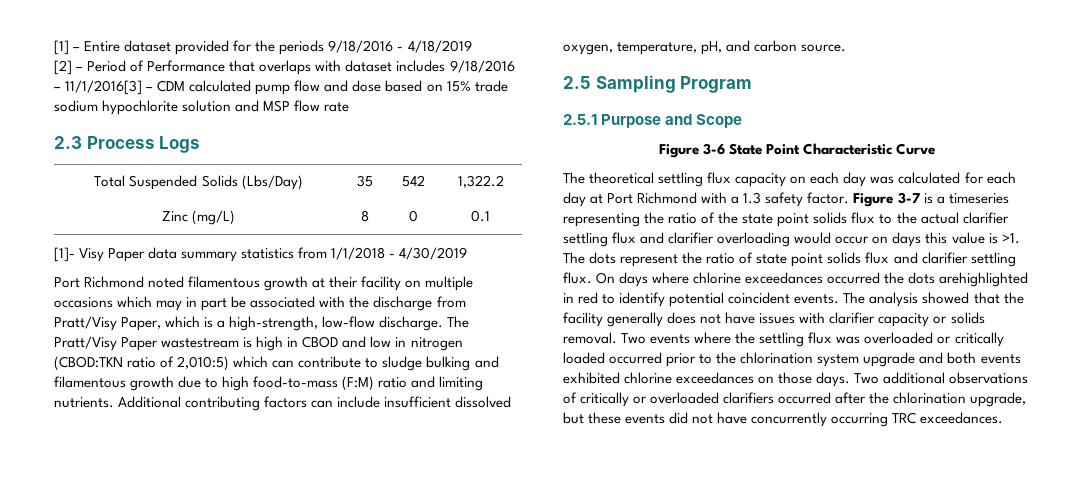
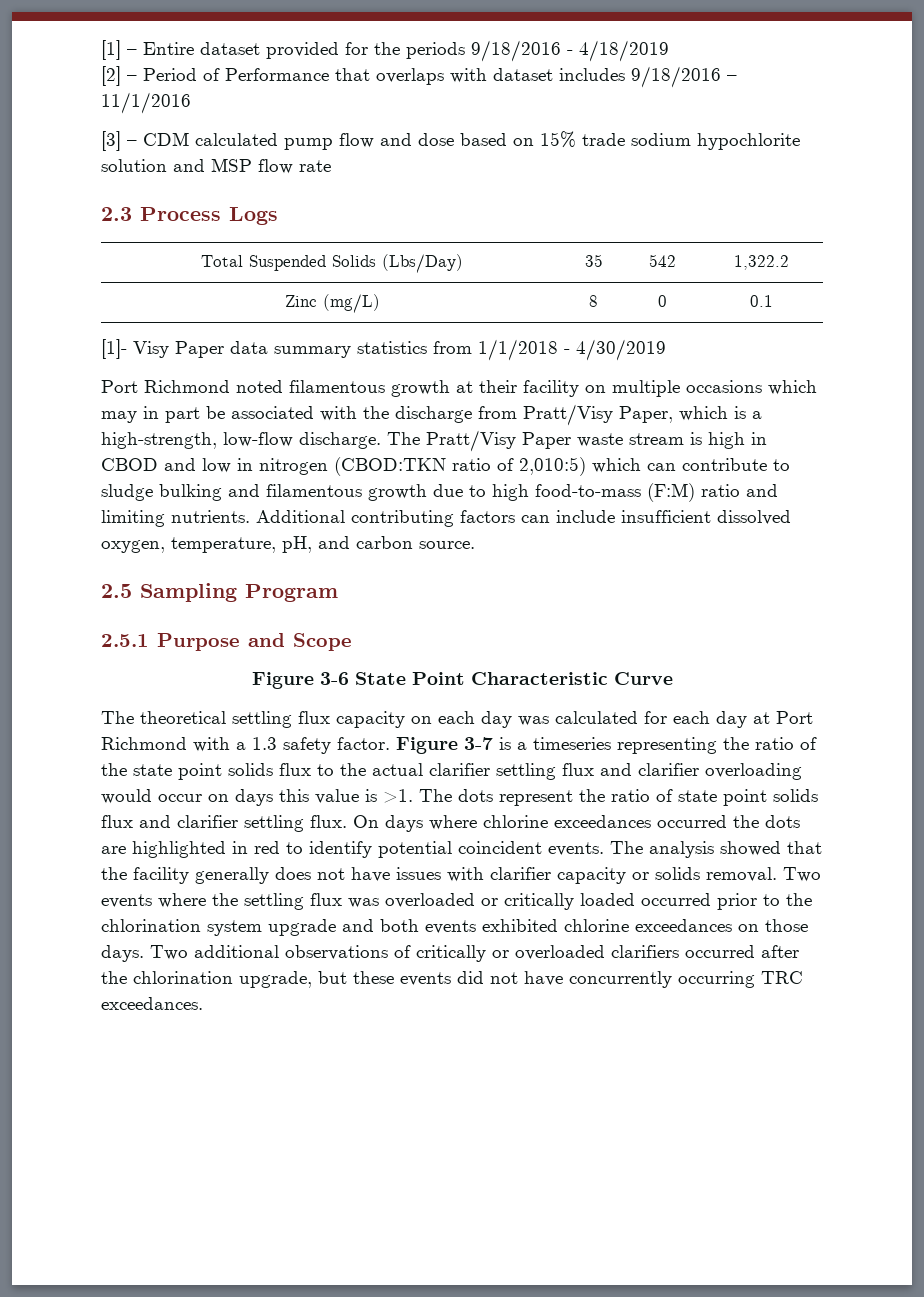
- [2] – Period of Performance that overlaps with dataset includes 9/18/2016 – 11/1/2016[3] – CDM calculated pump flow and dose based on 15% trade sodium hypochlorite solution and MSP flow rate
+ [2] – Period of Performance that overlaps with dataset includes 9/18/2016 – 11/1/2016
+ [3] – CDM calculated pump flow and dose based on 15% trade sodium hypochlorite solution and MSP flow rate
- The Pratt/Visy Paper wastestream is high in CBOD and low in nitrogen (CBOD:TKN ratio of 2,010:5) which can contribute to sludge bulking and filamentous growth due to high food-to-mass (F:M) ratio and limiting nutrients.
+ The Pratt/Visy Paper waste stream is high in CBOD and low in nitrogen (CBOD:TKN ratio of 2,010:5) which can contribute to sludge bulking and filamentous growth due to high food-to-mass (F:M) ratio and limiting nutrients.
- On days where chlorine exceedances occurred the dots arehighlighted in red to identify potential coincident events.
+ On days where chlorine exceedances occurred the dots are highlighted in red to identify potential coincident events.

